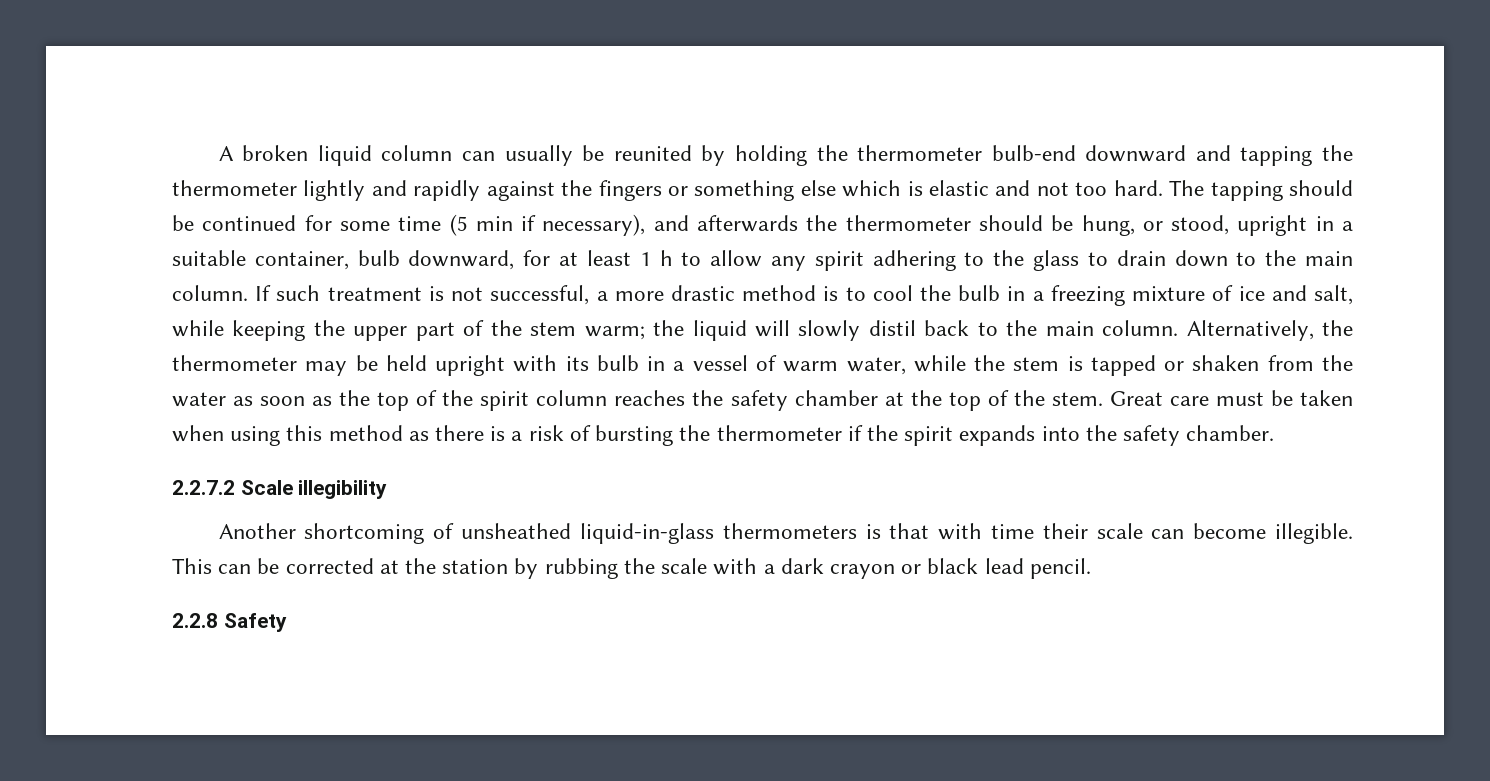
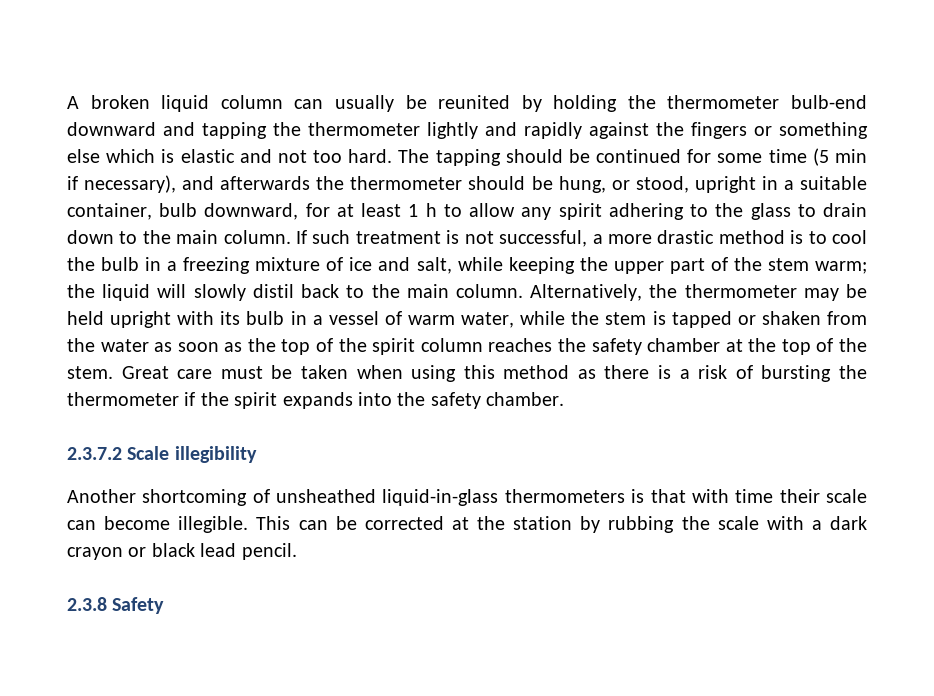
- 2.2.7.2 Scale illegibility
+ 2.3.7.2 Scale illegibility
- 2.2.8 Safety
+ 2.3.8 Safety

